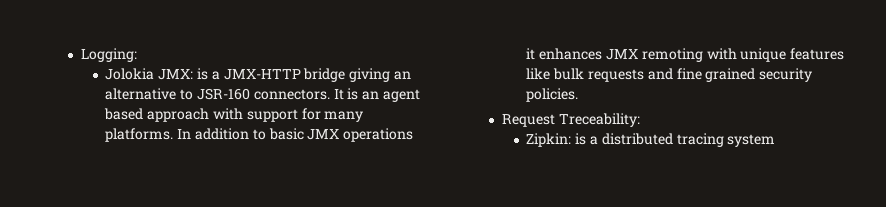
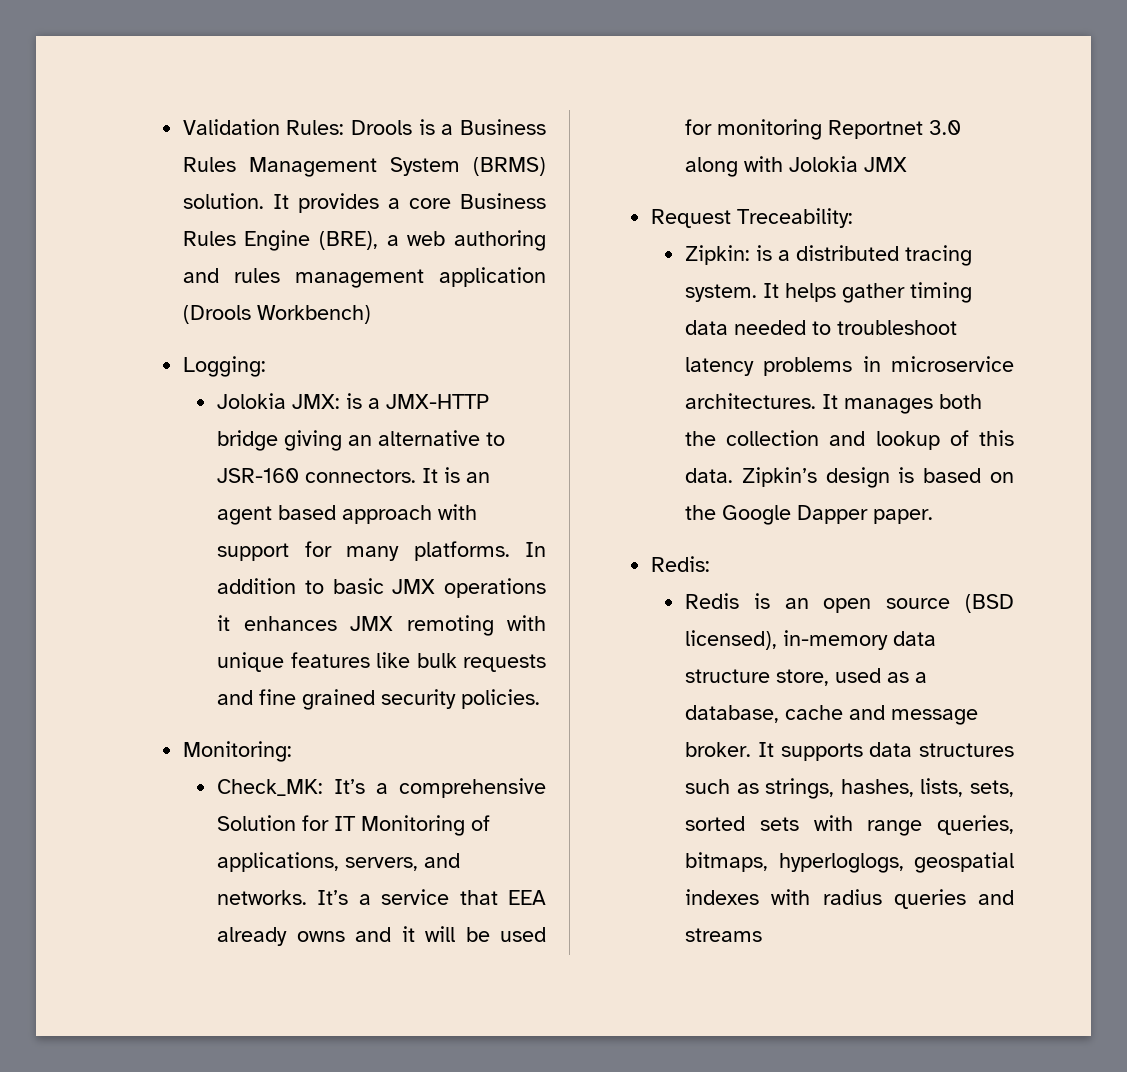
+ Validation Rules: Drools is a Business Rules Management System (BRMS) solution. It provides a core Business Rules Engine (BRE), a web authoring and rules management application (Drools Workbench)
+ Monitoring:
+ Check_MK: It’s a comprehensive Solution for IT Monitoring of applications, servers, and networks. It’s a service that EEA already owns and it will be used for monitoring Reportnet 3.0 along with Jolokia JMX
- Zipkin: is a distributed tracing system
+ Zipkin: is a distributed tracing system. It helps gather timing data needed to troubleshoot latency problems in microservice architectures. It manages both the collection and lookup of this data. Zipkin’s design is based on the Google Dapper paper.
+ Redis:
+ Redis is an open source (BSD licensed), in-memory data structure store, used as a database, cache and message broker. It supports data structures such as strings, hashes, lists, sets, sorted sets with range queries, bitmaps, hyperloglogs, geospatial indexes with radius queries and streams

